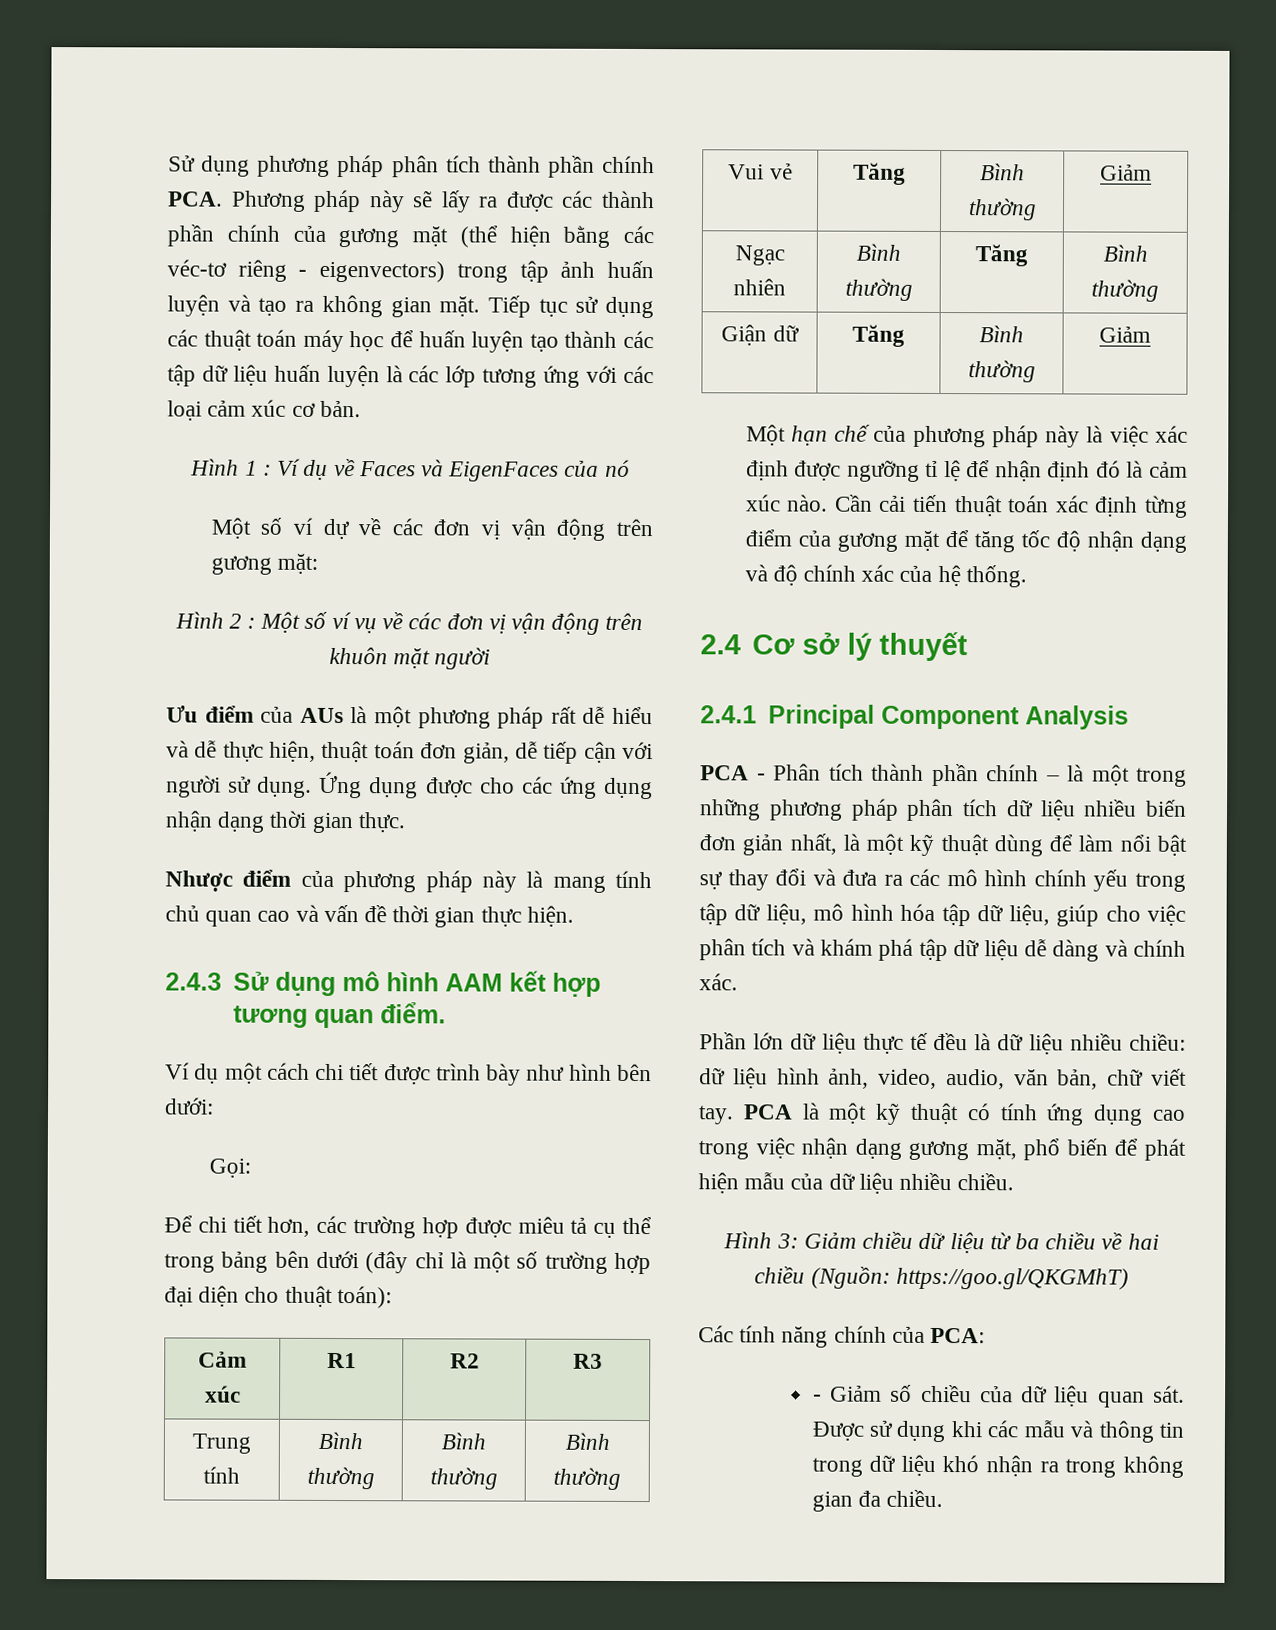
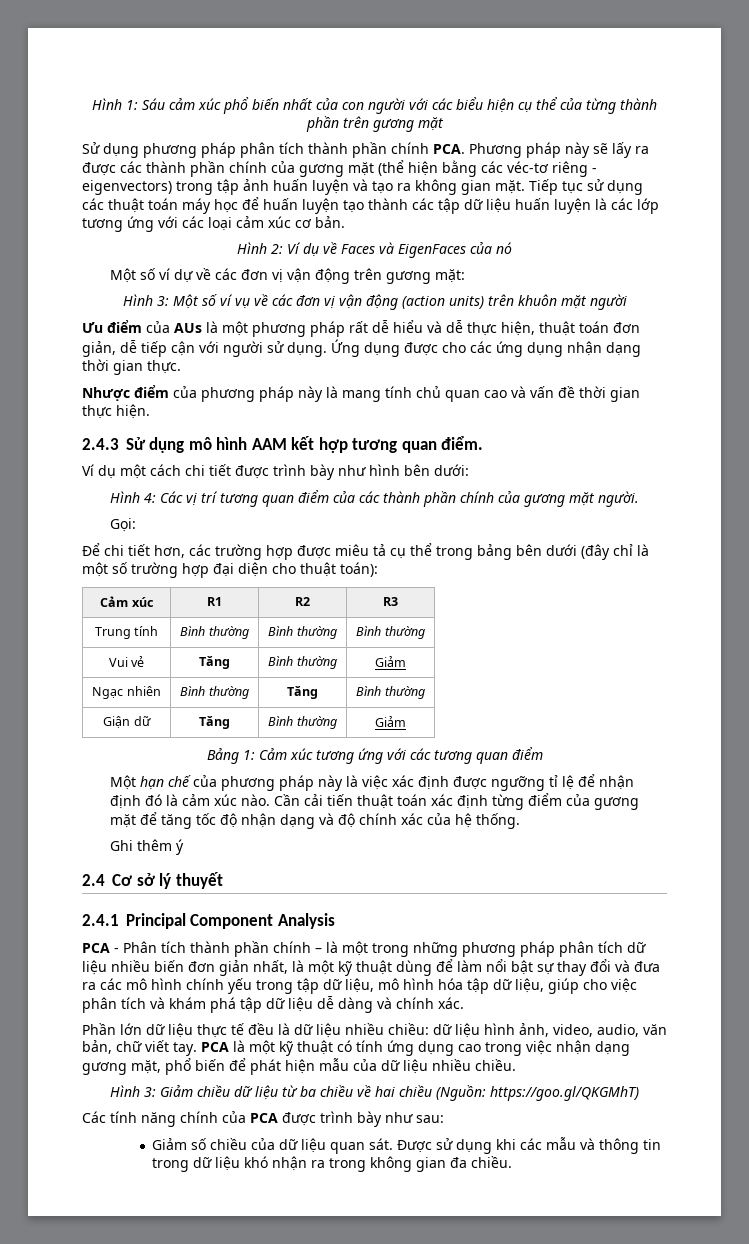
+ Hình 1: Sáu cảm xúc phổ biến nhất của con người với các biểu hiện cụ thể của từng thành phần trên gương mặt
- Hình 1 : Ví dụ về Faces và EigenFaces của nó
+ Hình 2: Ví dụ về Faces và EigenFaces của nó
- Hình 2 : Một số ví vụ về các đơn vị vận động trên khuôn mặt người
+ Hình 3: Một số ví vụ về các đơn vị vận động (action units) trên khuôn mặt người
+ Hình 4: Các vị trí tương quan điểm của các thành phần chính của gương mặt người.
+ Bảng 1: Cảm xúc tương ứng với các tương quan điểm
+ Ghi thêm ý
- Các tính năng chính của PCA:
- - Giảm số chiều của dữ liệu quan sát.
+ Các tính năng chính của PCA được trình bày như sau:
+ Giảm số chiều của dữ liệu quan sát.

